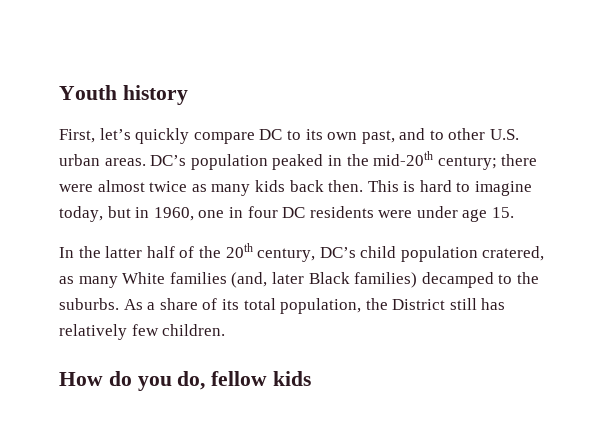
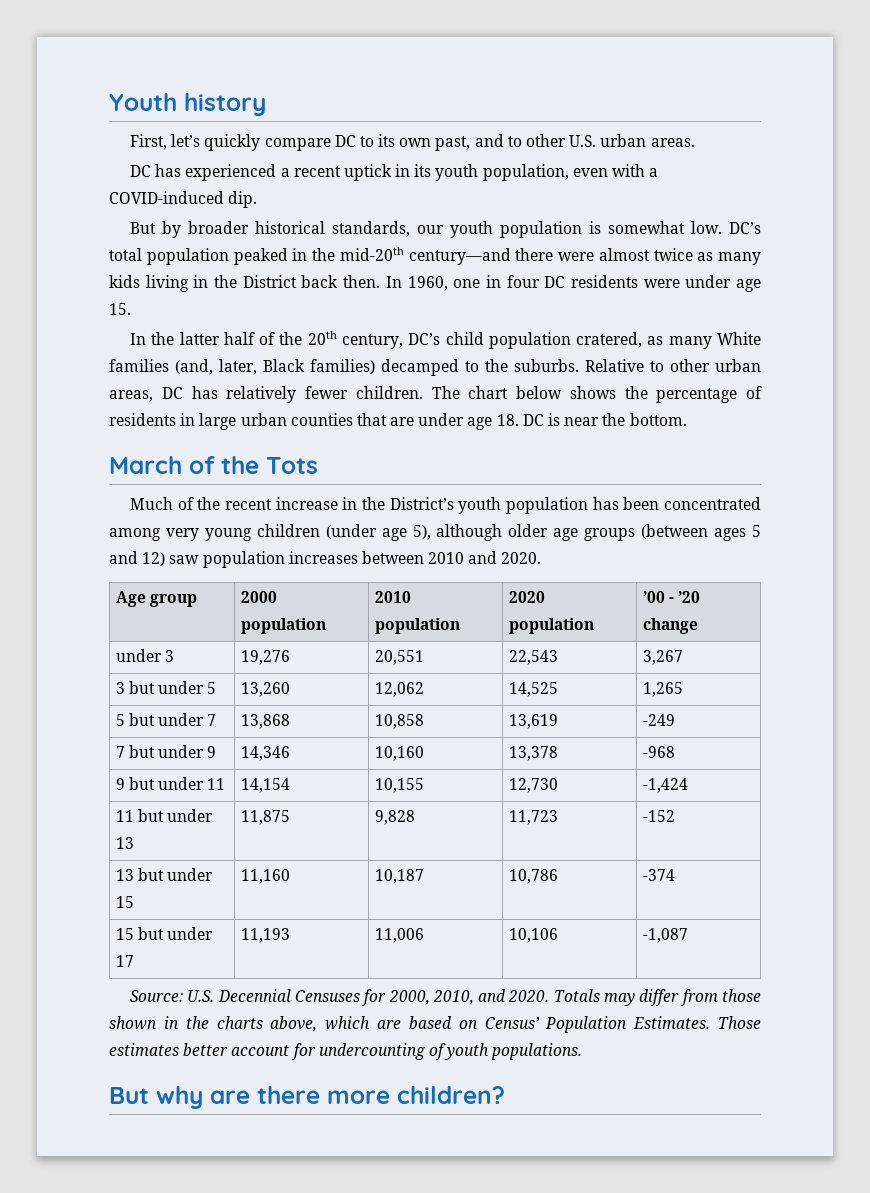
- First, let’s quickly compare DC to its own past, and to other U.S. urban areas. DC’s population peaked in the mid-20th century; there were almost twice as many kids back then. This is hard to imagine today, but in 1960, one in four DC residents were under age 15.
+ First, let’s quickly compare DC to its own past, and to other U.S. urban areas.
+ DC has experienced a recent uptick in its youth population, even with a COVID-induced dip.
+ But by broader historical standards, our youth population is somewhat low. DC’s total population peaked in the mid-20th century—and there were almost twice as many kids living in the District back then. In 1960, one in four DC residents were under age 15.
- In the latter half of the 20th century, DC’s child population cratered, as many White families (and, later Black families) decamped to the suburbs.
+ In the latter half of the 20th century, DC’s child population cratered, as many White families (and, later, Black families) decamped to the suburbs.
- As a share of its total population, the District still has relatively few children.
- How do you do, fellow kids
+ Relative to other urban areas, DC has relatively fewer children. The chart below shows the percentage of residents in large urban counties that are under age 18. DC is near the bottom.
+ March of the Tots
+ Much of the recent increase in the District’s youth population has been concentrated among very young children (under age 5), although older age groups (between ages 5 and 12) saw population increases between 2010 and 2020.
+ Age group | 2000 population | 2010 population | 2020 population | ’00 - ’20 change
+ under 3 | 19,276 | 20,551 | 22,543 | 3,267
+ 3 but under 5 | 13,260 | 12,062 | 14,525 | 1,265
+ 5 but under 7 | 13,868 | 10,858 | 13,619 | -249
+ 7 but under 9 | 14,346 | 10,160 | 13,378 | -968
+ 9 but under 11 | 14,154 | 10,155 | 12,730 | -1,424
+ 11 but under 13 | 11,875 | 9,828 | 11,723 | -152
+ 13 but under 15 | 11,160 | 10,187 | 10,786 | -374
+ 15 but under 17 | 11,193 | 11,006 | 10,106 | -1,087
+ Source: U.S. Decennial Censuses for 2000, 2010, and 2020. Totals may differ from those shown in the charts above, which are based on Census’ Population Estimates. Those estimates better account for undercounting of youth populations.
+ But why are there more children?

